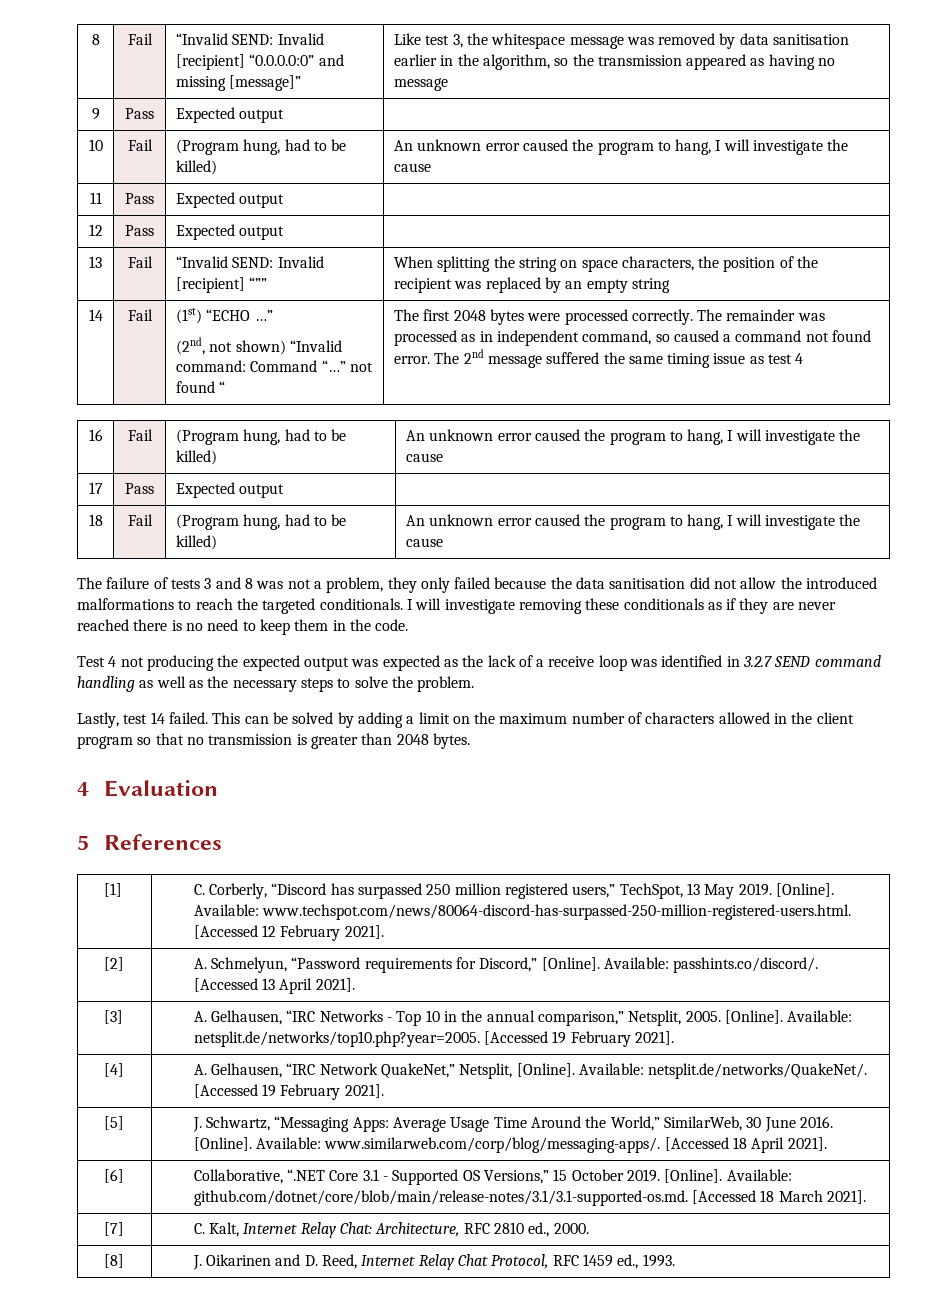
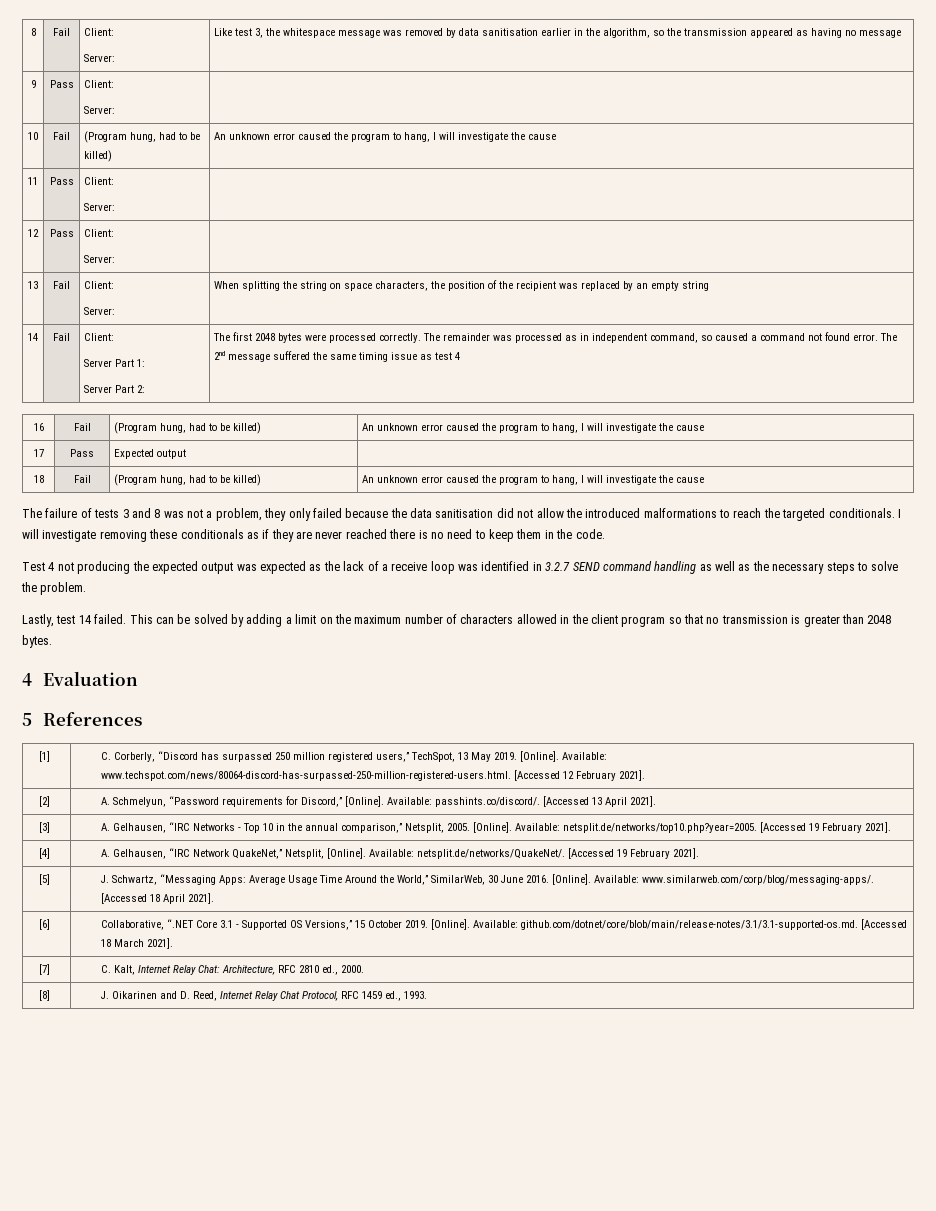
- 8 | Fail | “Invalid SEND: Invalid [recipient] “0.0.0.0:0” and missing [message]” | Like test 3, the whitespace message was removed by data sanitisation earlier in the algorithm, so the transmission appeared as having no message
+ 8 | Fail | Client:
+ Server: | Like test 3, the whitespace message was removed by data sanitisation earlier in the algorithm, so the transmission appeared as having no message
- 9 | Pass | Expected output |
+ 9 | Pass | Client:
+ Server: |
- 11 | Pass | Expected output |
+ 11 | Pass | Client:
+ Server: |
- 12 | Pass | Expected output |
+ 12 | Pass | Client:
+ Server: |
- 13 | Fail | “Invalid SEND: Invalid [recipient] “”” | When splitting the string on space characters, the position of the recipient was replaced by an empty string
+ 13 | Fail | Client:
+ Server: | When splitting the string on space characters, the position of the recipient was replaced by an empty string
- 14 | Fail | (1st) “ECHO …”
- (2nd, not shown) “Invalid command: Command “…” not found “
+ 14 | Fail | Client:
+ Server Part 1:
+ Server Part 2:

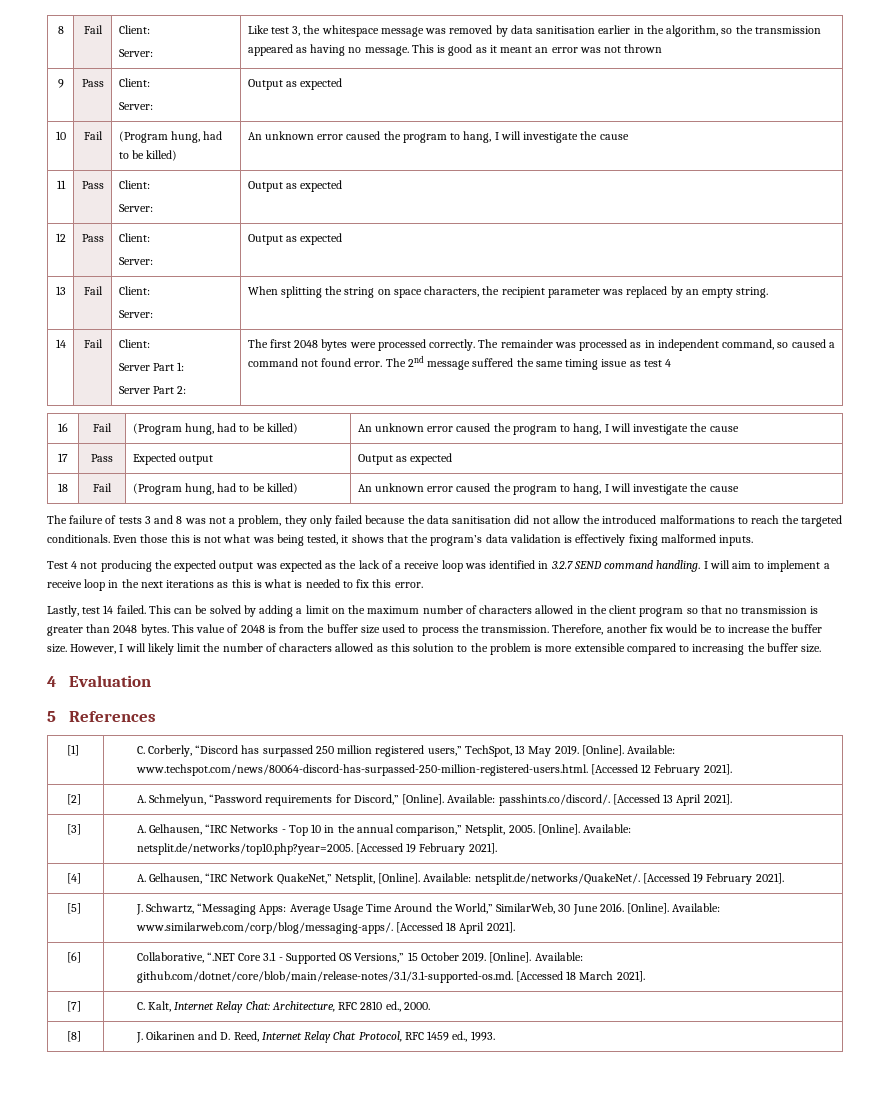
  8 | Fail | Client:
- Server: | Like test 3, the whitespace message was removed by data sanitisation earlier in the algorithm, so the transmission appeared as having no message
+ Server: | Like test 3, the whitespace message was removed by data sanitisation earlier in the algorithm, so the transmission appeared as having no message. This is good as it meant an error was not thrown
  9 | Pass | Client:
- Server: |
+ Server: | Output as expected
  11 | Pass | Client:
- Server: |
+ Server: | Output as expected
  12 | Pass | Client:
- Server: |
+ Server: | Output as expected
  13 | Fail | Client:
- Server: | When splitting the string on space characters, the position of the recipient was replaced by an empty string
+ Server: | When splitting the string on space characters, the recipient parameter was replaced by an empty string.
- 17 | Pass | Expected output |
+ 17 | Pass | Expected output | Output as expected
- I will investigate removing these conditionals as if they are never reached there is no need to keep them in the code.
+ Even those this is not what was being tested, it shows that the program’s data validation is effectively fixing malformed inputs.
- Test 4 not producing the expected output was expected as the lack of a receive loop was identified in 3.2.7 SEND command handling as well as the necessary steps to solve the problem.
+ Test 4 not producing the expected output was expected as the lack of a receive loop was identified in 3.2.7 SEND command handling. I will aim to implement a receive loop in the next iterations as this is what is needed to fix this error.
+ This value of 2048 is from the buffer size used to process the transmission. Therefore, another fix would be to increase the buffer size. However, I will likely limit the number of characters allowed as this solution to the problem is more extensible compared to increasing the buffer size.

